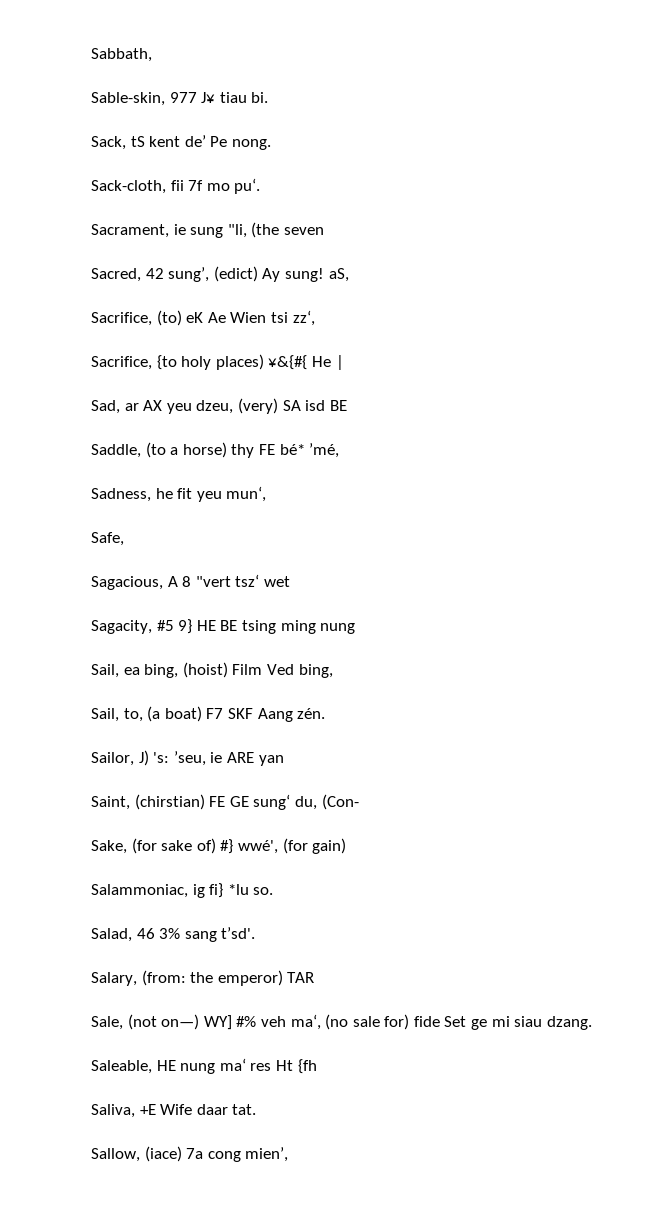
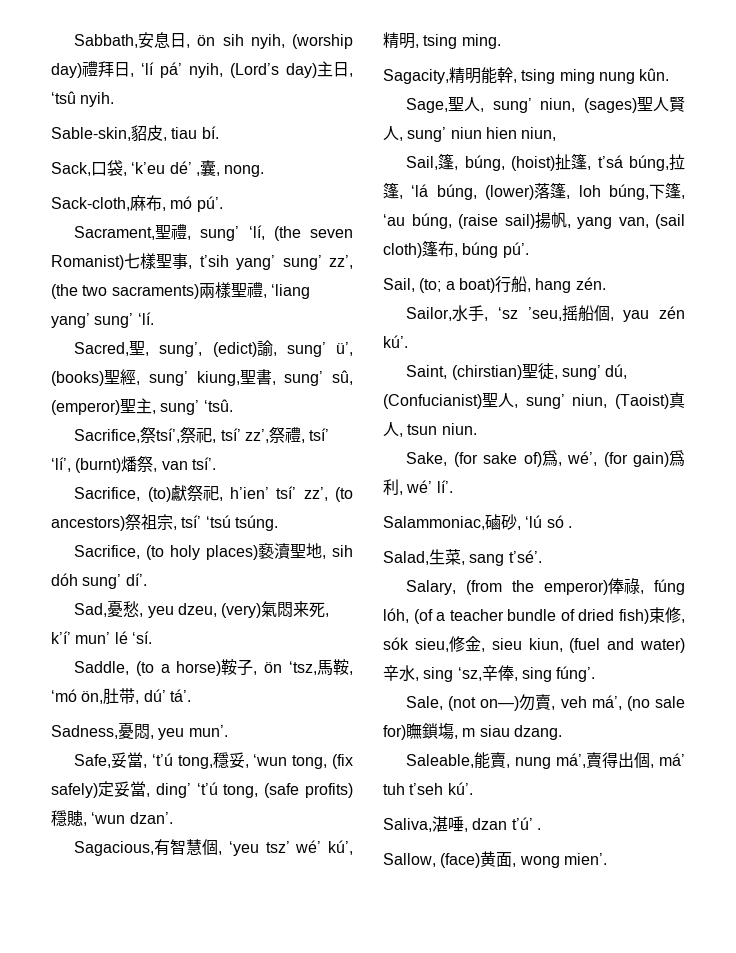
- Sabbath,
- Sable-skin, 977 J¥ tiau bi.
- Sack, tS kent de’ Pe nong.
- Sack-cloth, fii 7f mo pu‘.
- Sacrament, ie sung "li, (the seven
+ Sabbath,安息日, ön sih nyih, (worship day)禮拜日, ‘lí pá’ nyih, (Lord’s day)主日, ‘tsû nyih.
+ Sable-skin,貂皮, tiau bí.
+ Sack,口袋, ‘k’eu dé’ ,囊, nong.
+ Sack-cloth,麻布, mó pú’.
+ Sacrament,聖禮, sung’ ‘lí, (the seven Romanist)七樣聖事, t’sih yang’ sung’ zz’, (the two sacraments)兩樣聖禮, ‘liang yang’ sung’ ‘lí.
- Sacred, 42 sung’, (edict) Ay sung! aS,
- Sacrifice, (to) eK Ae Wien tsi zz‘,
- Sacrifice, {to holy places) ¥&{#{ He |
+ Sacred,聖, sung’, (edict)諭, sung’ ü’, (books)聖經, sung’ kiung,聖書, sung’ sû, (emperor)聖主, sung’ ‘tsû.
+ Sacrifice,祭tsí’,祭祀, tsí’ zz’,祭禮, tsí’ ‘lí’, (burnt)燔祭, van tsí’.
+ Sacrifice, (to)獻祭祀, h’ien’ tsí’ zz’, (to ancestors)祭祖宗, tsí’ ‘tsú tsúng.
+ Sacrifice, (to holy places)褻瀆聖地, sih dóh sung’ dí’.
- Sad, ar AX yeu dzeu, (very) SA isd BE
- Saddle, (to a horse) thy FE bé* ’mé,
- Sadness, he fit yeu mun‘,
- Safe,
- Sagacious, A 8 "vert tsz‘ wet
- Sagacity, #5 9} HE BE tsing ming nung
- Sail, ea bing, (hoist) Film Ved bing,
- Sail, to, (a boat) F7 SKF Aang zén.
- Sailor, J) 's: ’seu, ie ARE yan
- Saint, (chirstian) FE GE sung‘ du, (Con-
+ Sad,憂愁, yeu dzeu, (very)氣悶来死, k’í’ mun’ lé ‘sí.
+ Saddle, (to a horse)鞍子, ön ‘tsz,馬鞍, ‘mó ön,肚带, dú’ tá’.
+ Sadness,憂悶, yeu mun’.
+ Safe,妥當, ‘t’ú tong,穩妥, ‘wun tong, (fix safely)定妥當, ding’ ‘t’ú tong, (safe profits)穩贃, ‘wun dzan’.
+ Sagacious,有智慧個, ‘yeu tsz’ wé’ kú’,精明, tsing ming.
+ Sagacity,精明能幹, tsing ming nung kûn.
+ Sage,聖人, sung’ niun, (sages)聖人賢人, sung’ niun hien niun,
+ Sail,篷, búng, (hoist)扯篷, t’sá búng,拉篷, ‘lá búng, (lower)落篷, loh búng,下篷, ‘au búng, (raise sail)揚帆, yang van, (sail cloth)篷布, búng pú’.
+ Sail, (to; a boat)行船, hang zén.
+ Sailor,水手, ‘sz ’seu,摇船個, yau zén kú’.
+ Saint, (chirstian)聖徒, sung’ dú, (Confucianist)聖人, sung’ niun, (Taoist)真人, tsun niun.
- Sake, (for sake of) #} wwé', (for gain)
- Salammoniac, ig fi} *lu so.
- Salad, 46 3% sang t’sd'.
+ Sake, (for sake of)爲, wé’, (for gain)爲利, wé’ lí’.
+ Salammoniac,磠砂, ‘lú só .
+ Salad,生菜, sang t’sé’.
- Salary, (from: the emperor) TAR
- Sale, (not on—) WY] #% veh ma‘, (no sale for) fide Set ge mi siau dzang.
- Saleable, HE nung ma‘ res Ht {fh
- Saliva, +E Wife daar tat.
- Sallow, (iace) 7a cong mien’,
+ Salary, (from the emperor)俸祿, fúng lóh, (of a teacher bundle of dried fish)束修, sók sieu,修金, sieu kiun, (fuel and water)辛水, sing ‘sz,辛俸, sing fúng’.
+ Sale, (not on—)勿賣, veh má’, (no sale for)瞴鎖塲, m siau dzang.
+ Saleable,能賣, nung má’,賣得出個, má’ tuh t’seh kú’.
+ Saliva,湛唾, dzan t’ú’ .
+ Sallow, (face)黄面, wong mien’.

